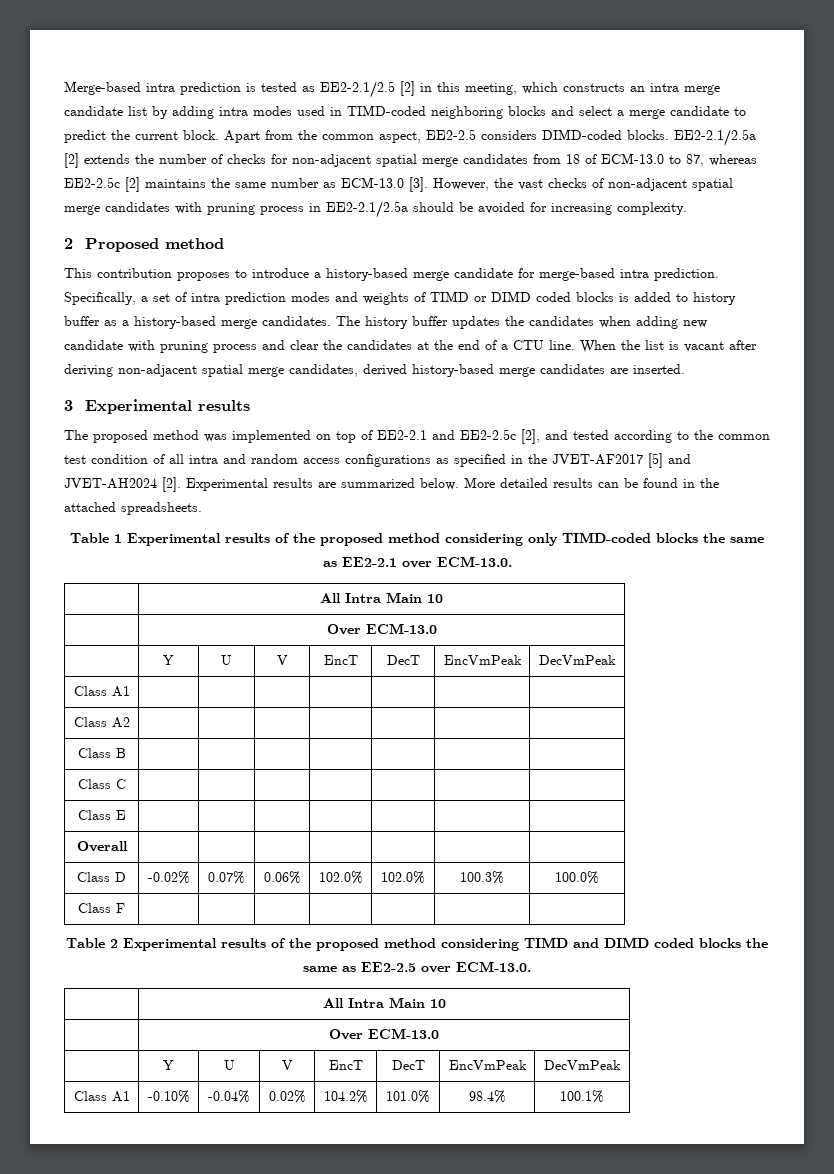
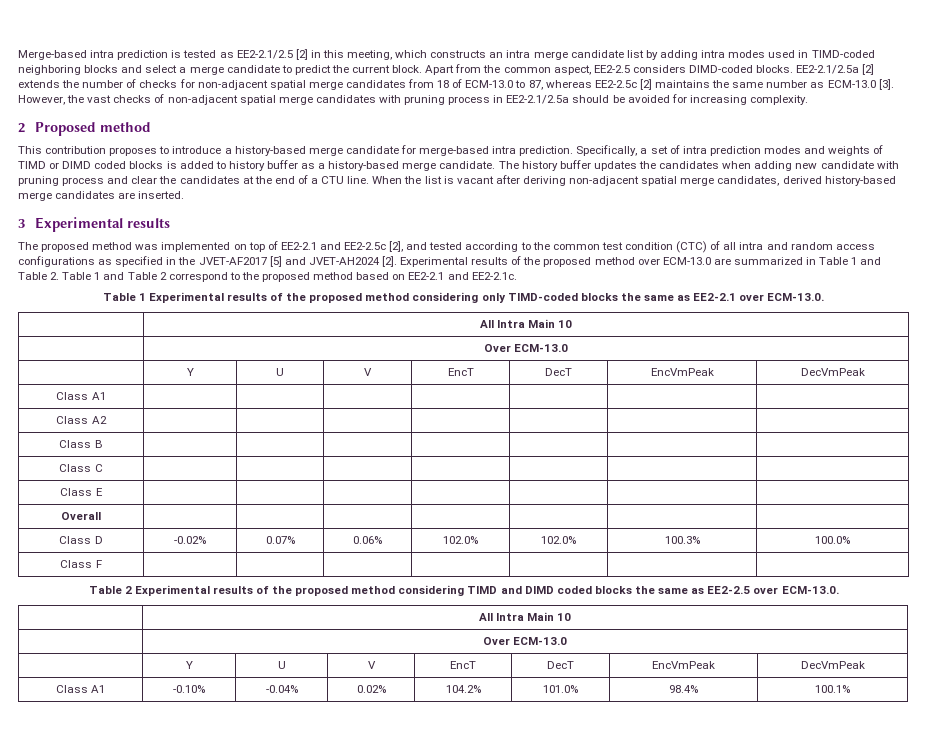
- Specifically, a set of intra prediction modes and weights of TIMD or DIMD coded blocks is added to history buffer as a history-based merge candidates.
+ Specifically, a set of intra prediction modes and weights of TIMD or DIMD coded blocks is added to history buffer as a history-based merge candidate.
- The proposed method was implemented on top of EE2-2.1 and EE2-2.5c [2], and tested according to the common test condition of all intra and random access configurations as specified in the JVET-AF2017 [5] and JVET-AH2024 [2].
+ The proposed method was implemented on top of EE2-2.1 and EE2-2.5c [2], and tested according to the common test condition (CTC) of all intra and random access configurations as specified in the JVET-AF2017 [5] and JVET-AH2024 [2].
- Experimental results are summarized below. More detailed results can be found in the attached spreadsheets.
+ Experimental results of the proposed method over ECM-13.0 are summarized in Table 1 and Table 2. Table 1 and Table 2 correspond to the proposed method based on EE2-2.1 and EE2-2.1c.

